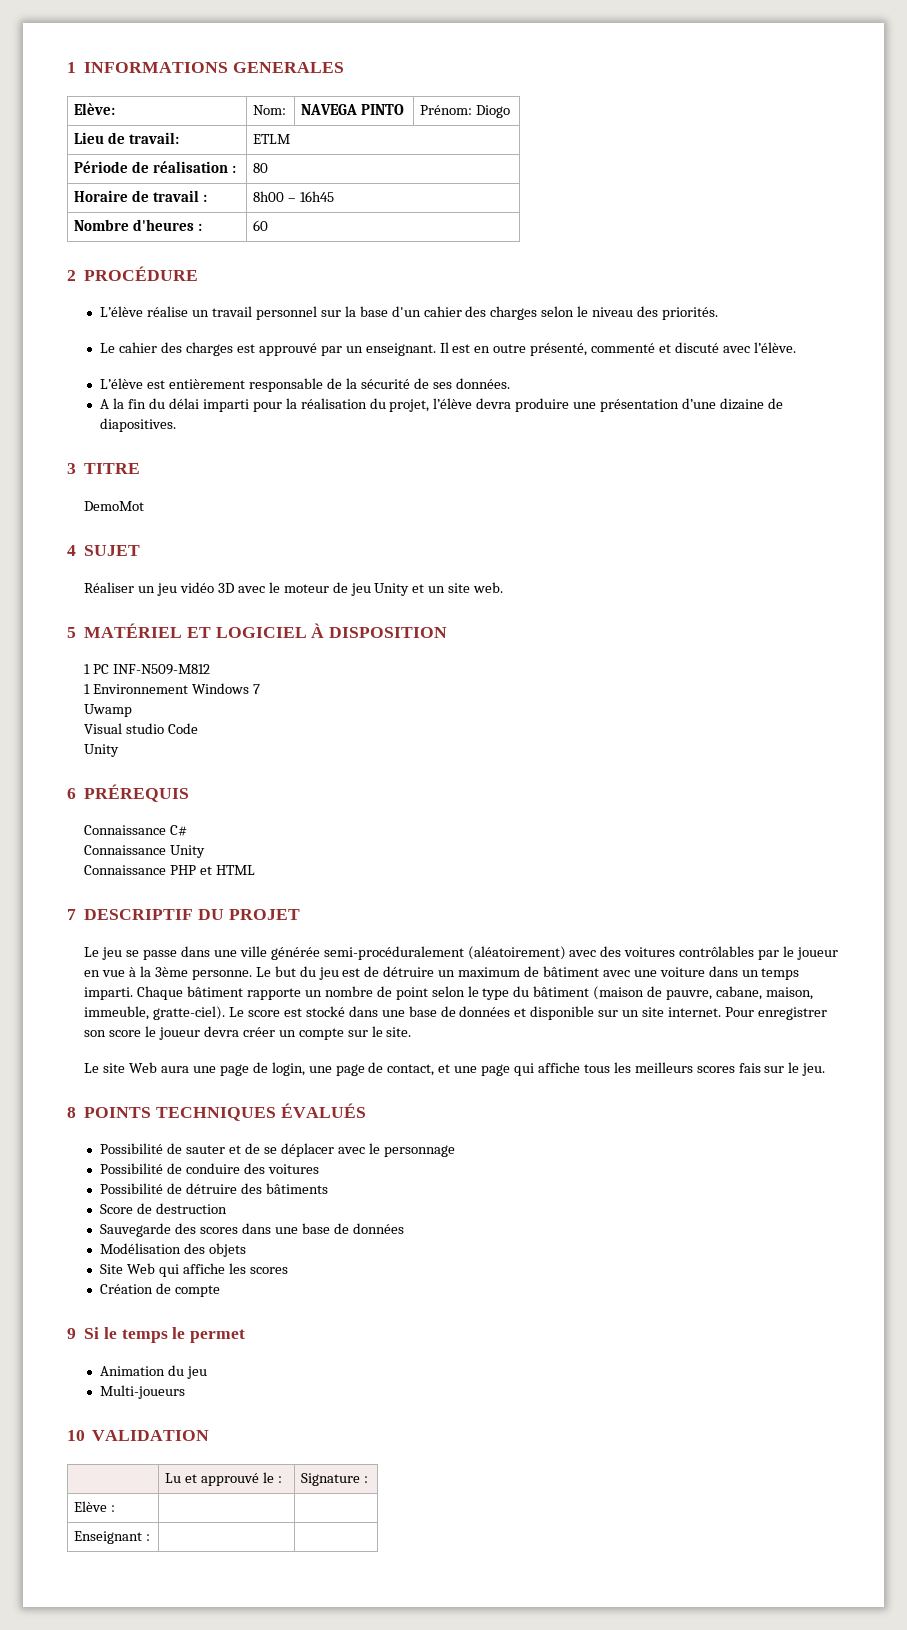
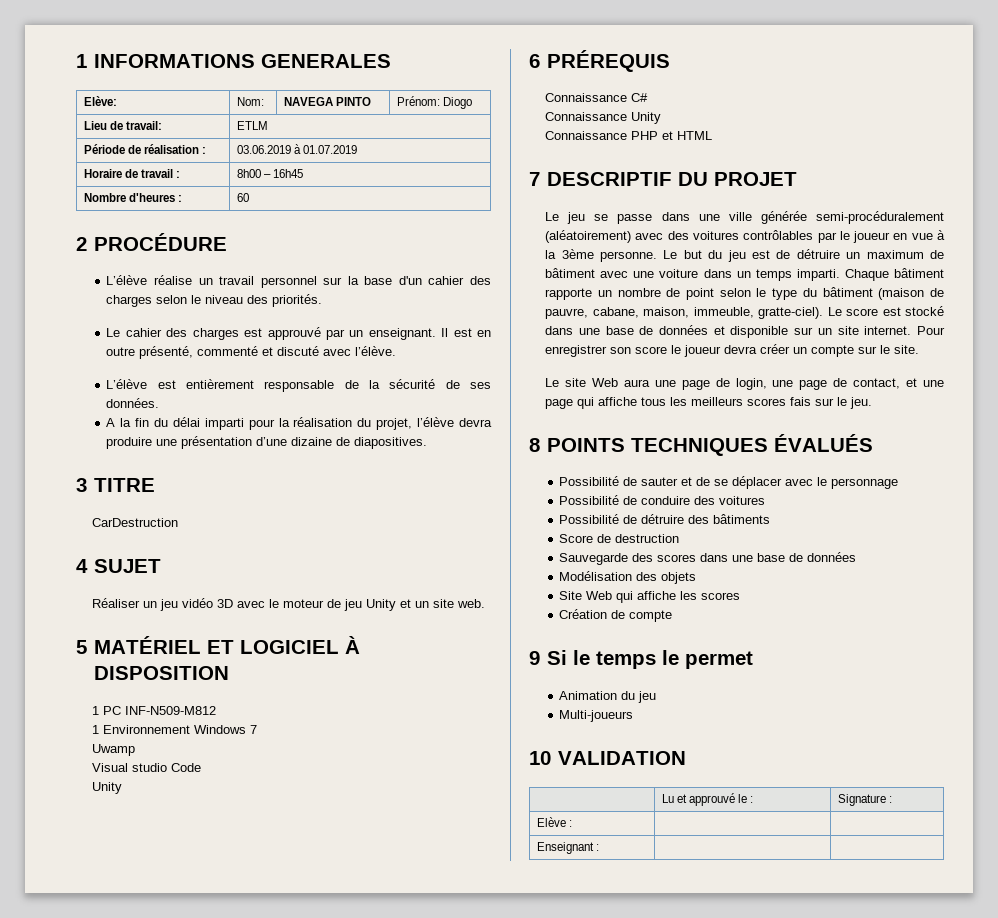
- Période de réalisation : | 80
+ Période de réalisation : | 03.06.2019 à 01.07.2019
- DemoMot
+ CarDestruction

